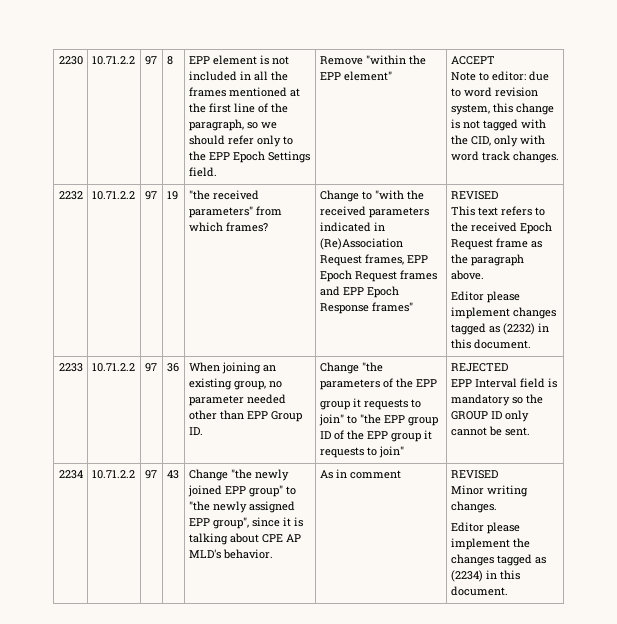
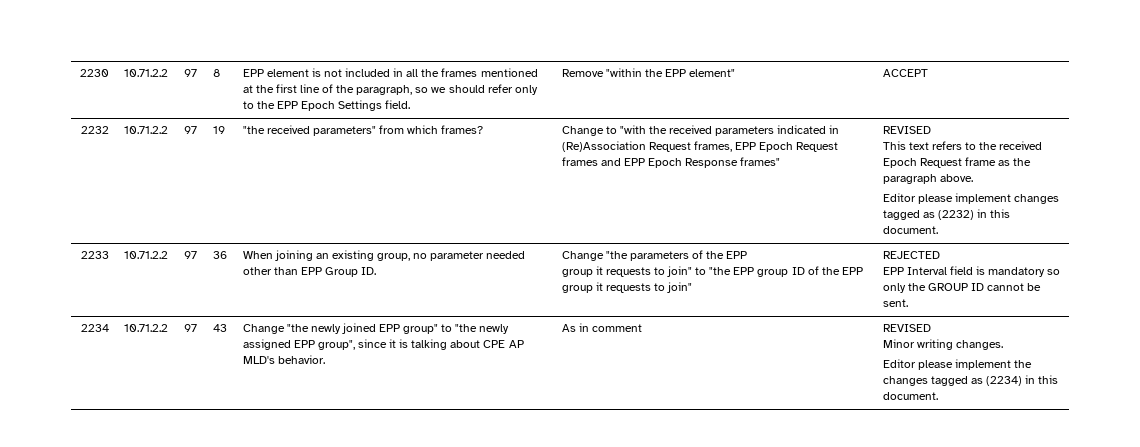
- Note to editor: due to word revision system, this change is not tagged with the CID, only with word track changes.
- EPP Interval field is mandatory so the GROUP ID only cannot be sent.
+ EPP Interval field is mandatory so only the GROUP ID cannot be sent.

